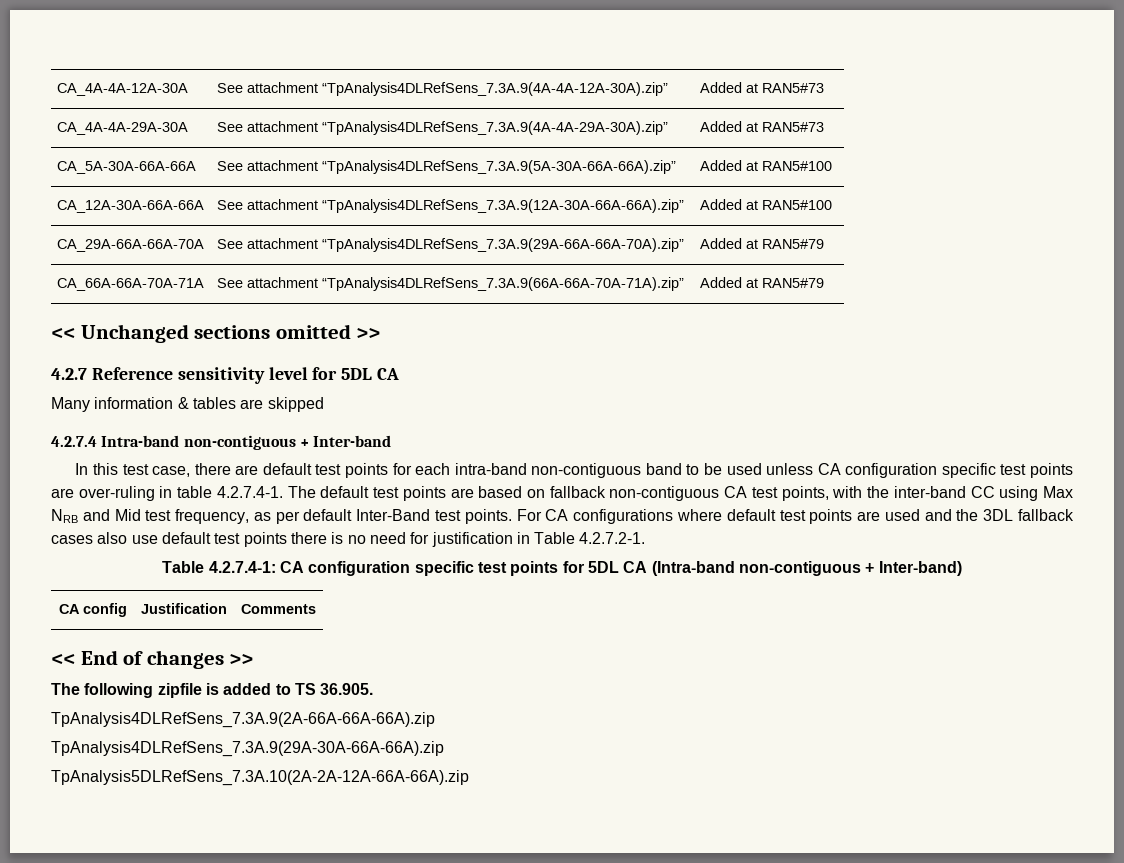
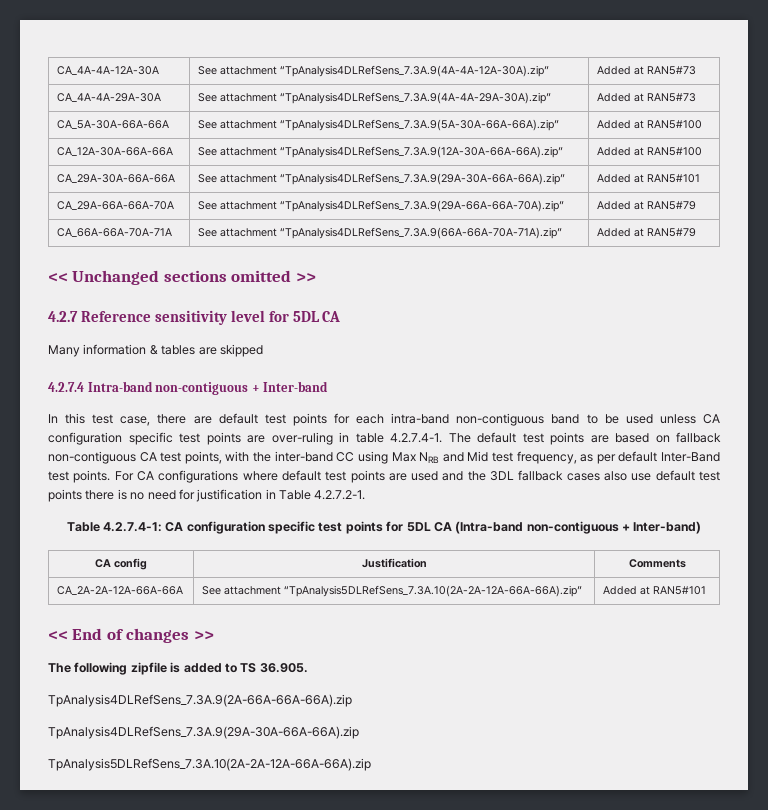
+ CA_29A-30A-66A-66A | See attachment “TpAnalysis4DLRefSens_7.3A.9(29A-30A-66A-66A).zip” | Added at RAN5#101
+ CA_2A-2A-12A-66A-66A | See attachment “TpAnalysis5DLRefSens_7.3A.10(2A-2A-12A-66A-66A).zip” | Added at RAN5#101

